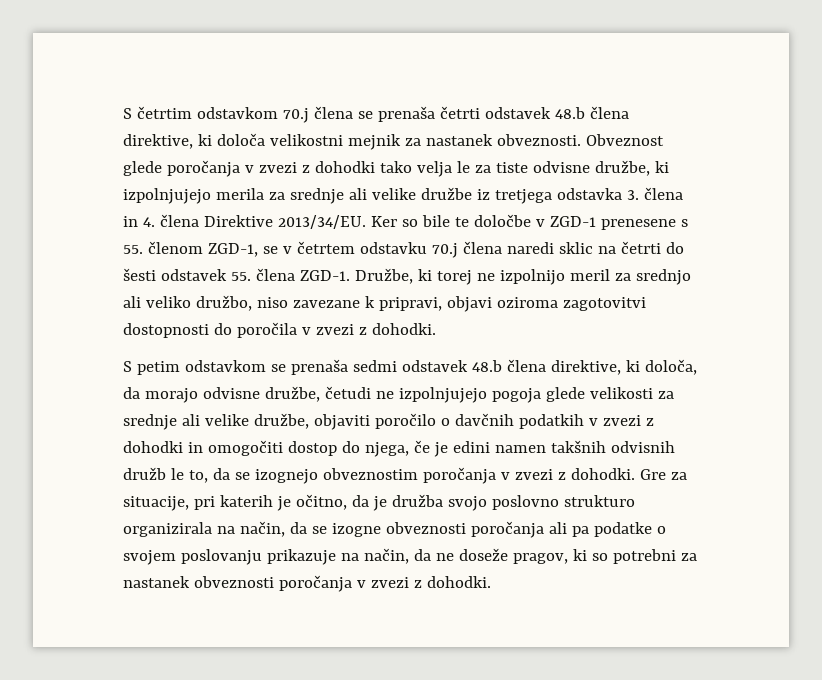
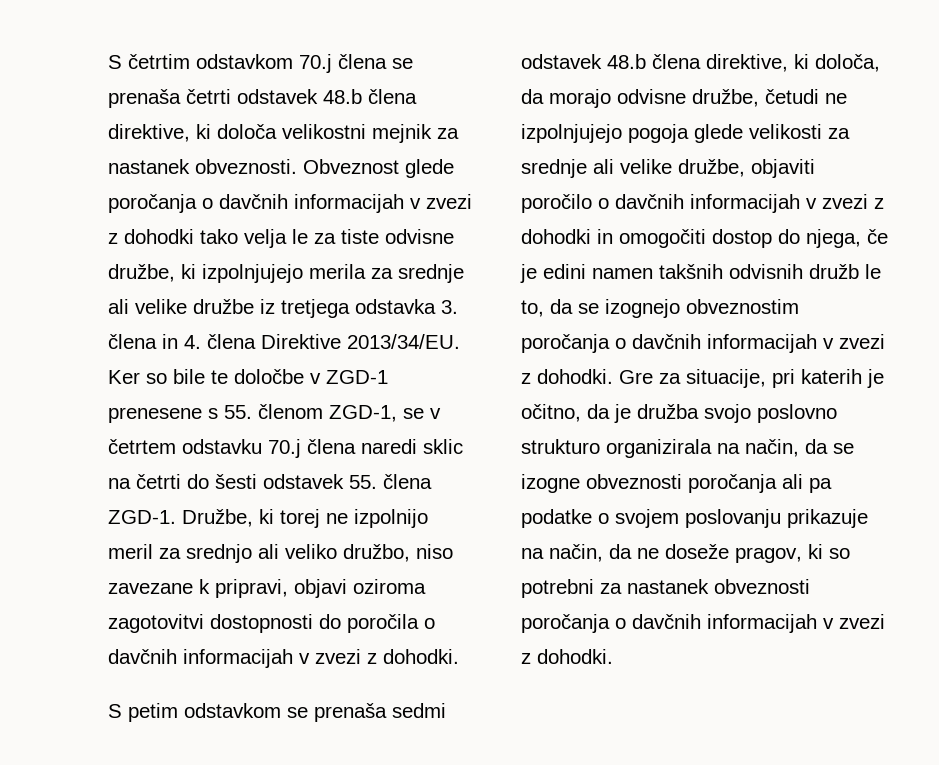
- Obveznost glede poročanja v zvezi z dohodki tako velja le za tiste odvisne družbe, ki izpolnjujejo merila za srednje ali velike družbe iz tretjega odstavka 3. člena in 4. člena Direktive 2013/34/EU.
+ Obveznost glede poročanja o davčnih informacijah v zvezi z dohodki tako velja le za tiste odvisne družbe, ki izpolnjujejo merila za srednje ali velike družbe iz tretjega odstavka 3. člena in 4. člena Direktive 2013/34/EU.
- Družbe, ki torej ne izpolnijo meril za srednjo ali veliko družbo, niso zavezane k pripravi, objavi oziroma zagotovitvi dostopnosti do poročila v zvezi z dohodki.
+ Družbe, ki torej ne izpolnijo meril za srednjo ali veliko družbo, niso zavezane k pripravi, objavi oziroma zagotovitvi dostopnosti do poročila o davčnih informacijah v zvezi z dohodki.
- S petim odstavkom se prenaša sedmi odstavek 48.b člena direktive, ki določa, da morajo odvisne družbe, četudi ne izpolnjujejo pogoja glede velikosti za srednje ali velike družbe, objaviti poročilo o davčnih podatkih v zvezi z dohodki in omogočiti dostop do njega, če je edini namen takšnih odvisnih družb le to, da se izognejo obveznostim poročanja v zvezi z dohodki.
+ S petim odstavkom se prenaša sedmi odstavek 48.b člena direktive, ki določa, da morajo odvisne družbe, četudi ne izpolnjujejo pogoja glede velikosti za srednje ali velike družbe, objaviti poročilo o davčnih informacijah v zvezi z dohodki in omogočiti dostop do njega, če je edini namen takšnih odvisnih družb le to, da se izognejo obveznostim poročanja o davčnih informacijah v zvezi z dohodki.
- Gre za situacije, pri katerih je očitno, da je družba svojo poslovno strukturo organizirala na način, da se izogne obveznosti poročanja ali pa podatke o svojem poslovanju prikazuje na način, da ne doseže pragov, ki so potrebni za nastanek obveznosti poročanja v zvezi z dohodki.
+ Gre za situacije, pri katerih je očitno, da je družba svojo poslovno strukturo organizirala na način, da se izogne obveznosti poročanja ali pa podatke o svojem poslovanju prikazuje na način, da ne doseže pragov, ki so potrebni za nastanek obveznosti poročanja o davčnih informacijah v zvezi z dohodki.

